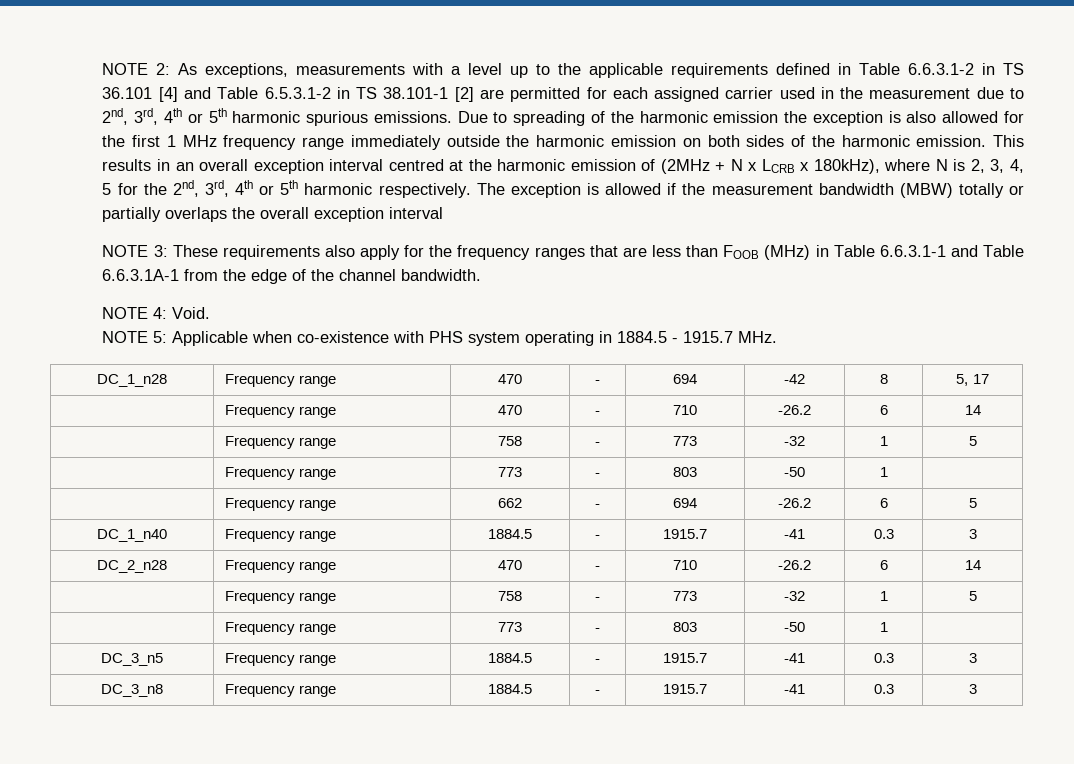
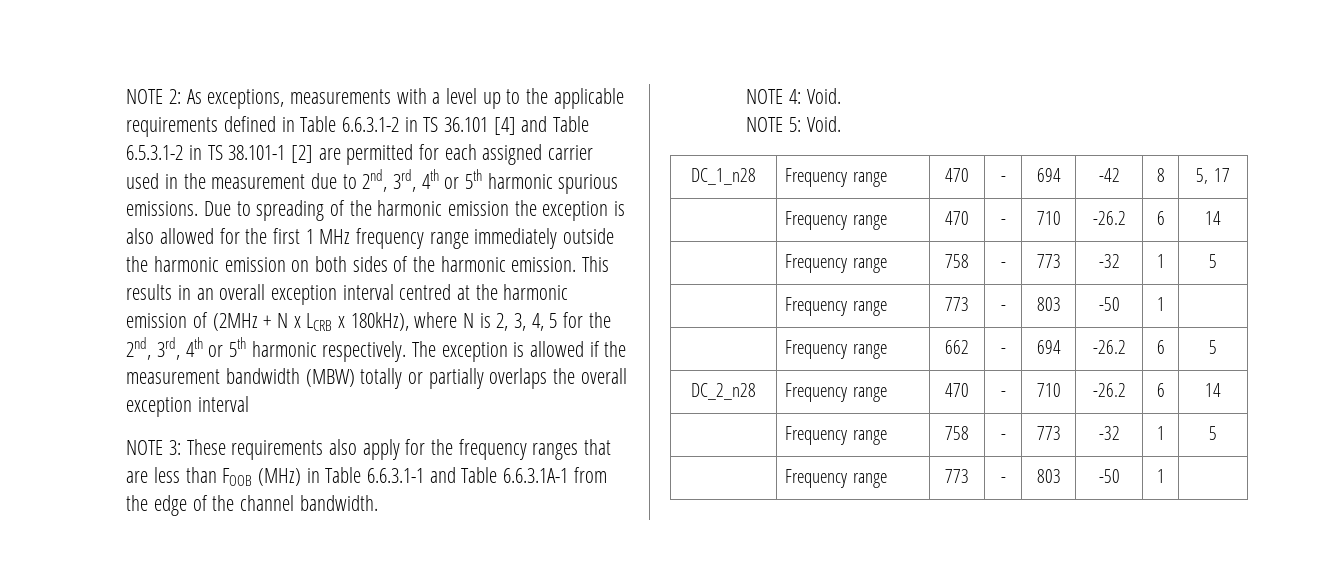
- NOTE 5: Applicable when co-existence with PHS system operating in 1884.5 - 1915.7 MHz.
+ NOTE 5: Void.
- DC_1_n40 | Frequency range | 1884.5 | - | 1915.7 | -41 | 0.3 | 3
- DC_3_n5 | Frequency range | 1884.5 | - | 1915.7 | -41 | 0.3 | 3
- DC_3_n8 | Frequency range | 1884.5 | - | 1915.7 | -41 | 0.3 | 3

